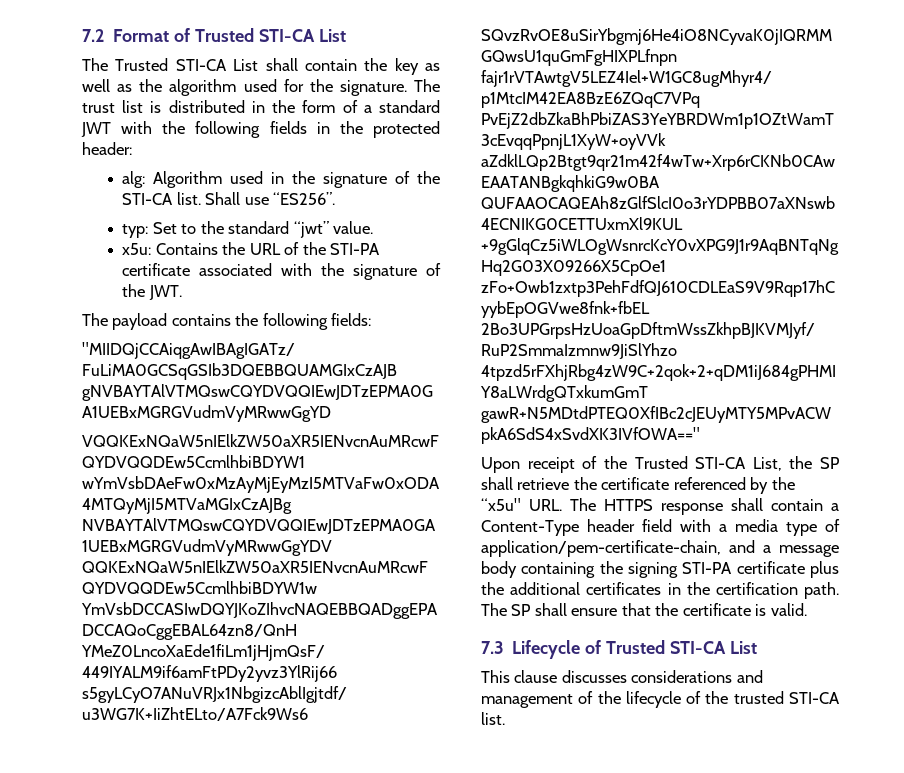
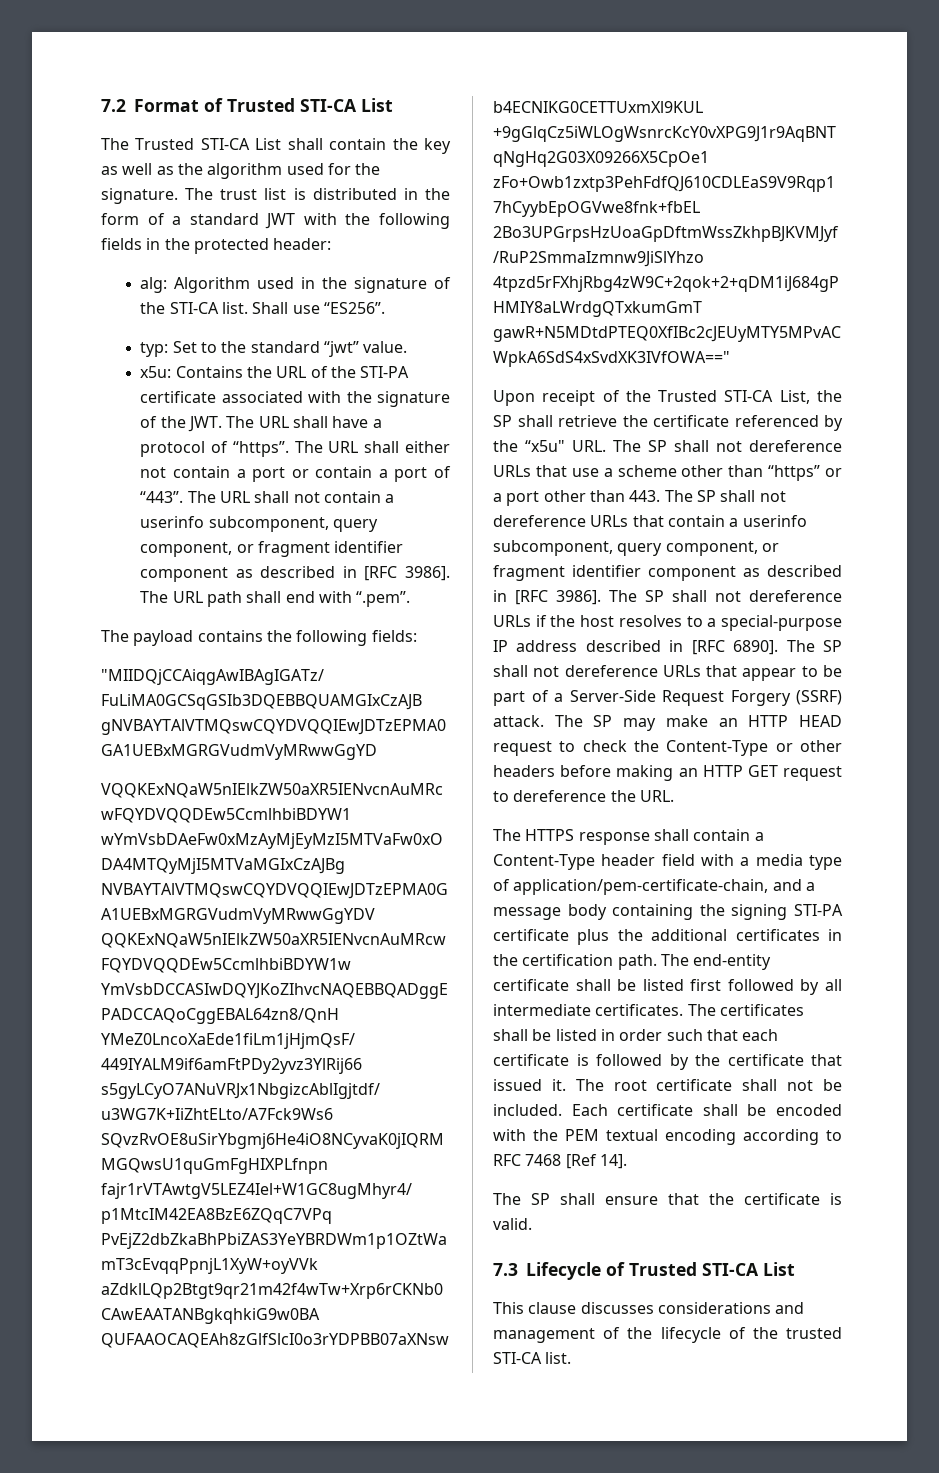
- x5u: Contains the URL of the STI-PA certificate associated with the signature of the JWT.
+ x5u: Contains the URL of the STI-PA certificate associated with the signature of the JWT. The URL shall have a protocol of “https”. The URL shall either not contain a port or contain a port of “443”. The URL shall not contain a userinfo subcomponent, query component, or fragment identifier component as described in [RFC 3986]. The URL path shall end with “.pem”.
- Upon receipt of the Trusted STI-CA List, the SP shall retrieve the certificate referenced by the “x5u" URL. The HTTPS response shall contain a Content-Type header field with a media type of application/pem-certificate-chain, and a message body containing the signing STI-PA certificate plus the additional certificates in the certification path.
+ Upon receipt of the Trusted STI-CA List, the SP shall retrieve the certificate referenced by the “x5u" URL. The SP shall not dereference URLs that use a scheme other than “https” or a port other than 443. The SP shall not dereference URLs that contain a userinfo subcomponent, query component, or fragment identifier component as described in [RFC 3986]. The SP shall not dereference URLs if the host resolves to a special-purpose IP address described in [RFC 6890]. The SP shall not dereference URLs that appear to be part of a Server-Side Request Forgery (SSRF) attack. The SP may make an HTTP HEAD request to check the Content-Type or other headers before making an HTTP GET request to dereference the URL.
+ The HTTPS response shall contain a Content-Type header field with a media type of application/pem-certificate-chain, and a message body containing the signing STI-PA certificate plus the additional certificates in the certification path.
+ The end-entity certificate shall be listed first followed by all intermediate certificates. The certificates shall be listed in order such that each certificate is followed by the certificate that issued it. The root certificate shall not be included. Each certificate shall be encoded with the PEM textual encoding according to RFC 7468 [Ref 14].

